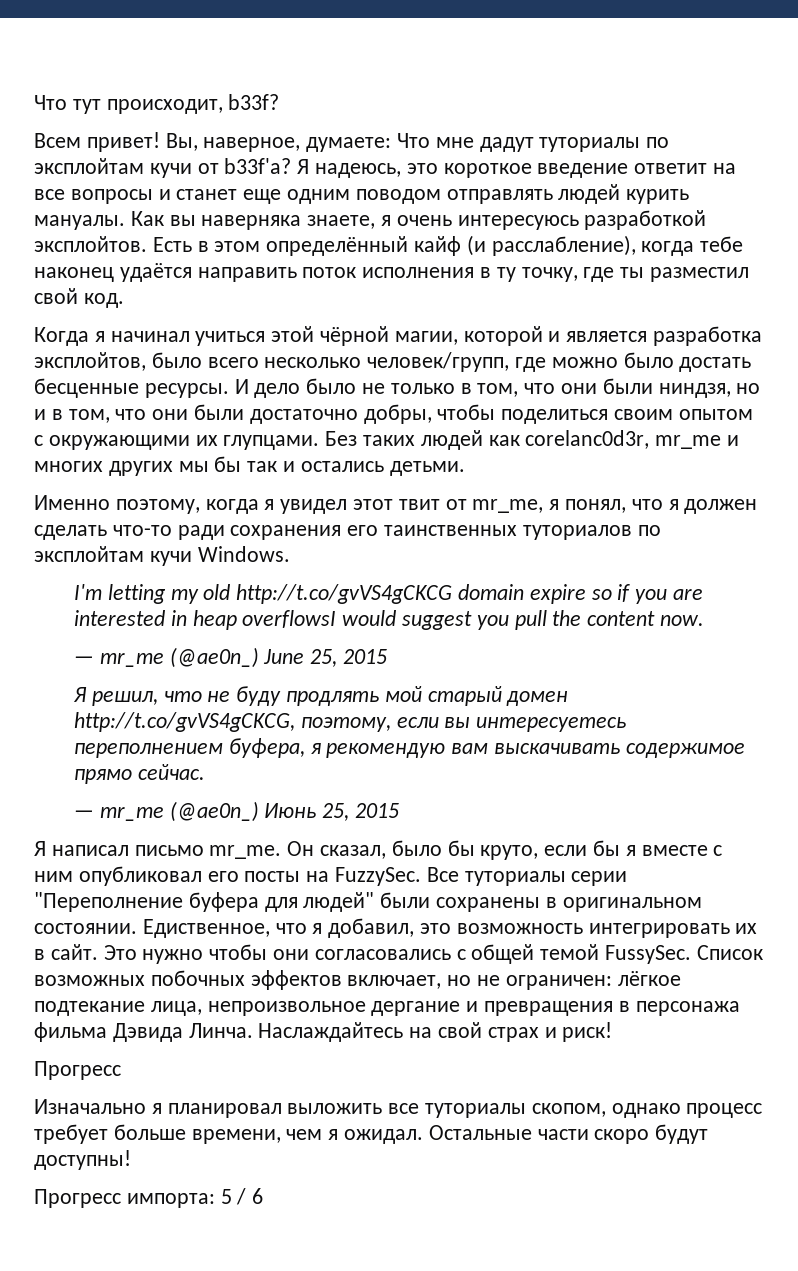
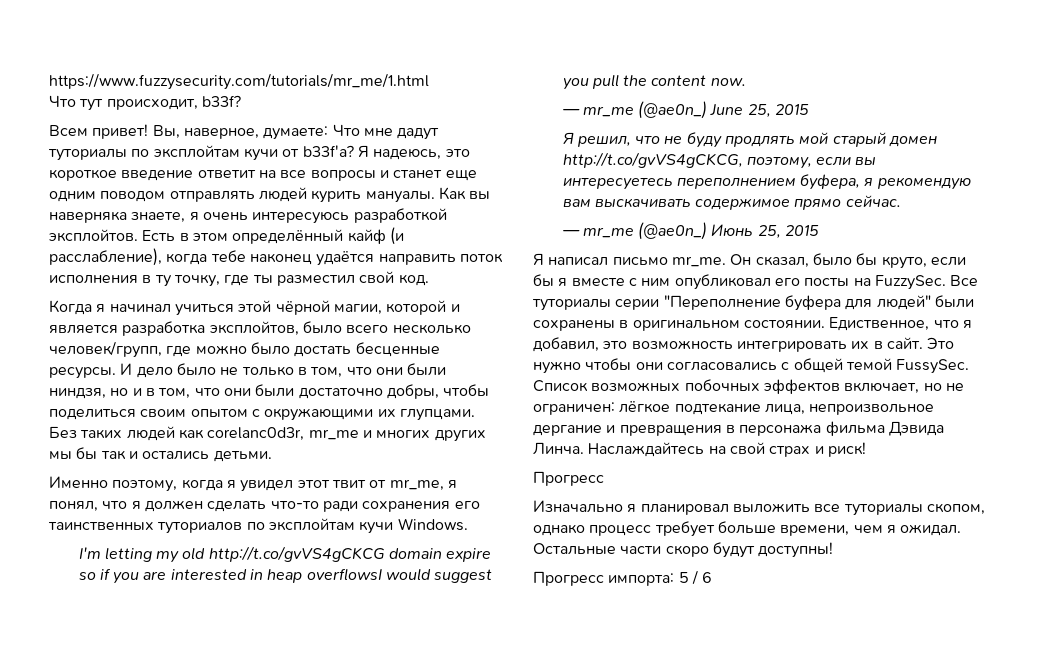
+ https://www.fuzzysecurity.com/tutorials/mr_me/1.html

